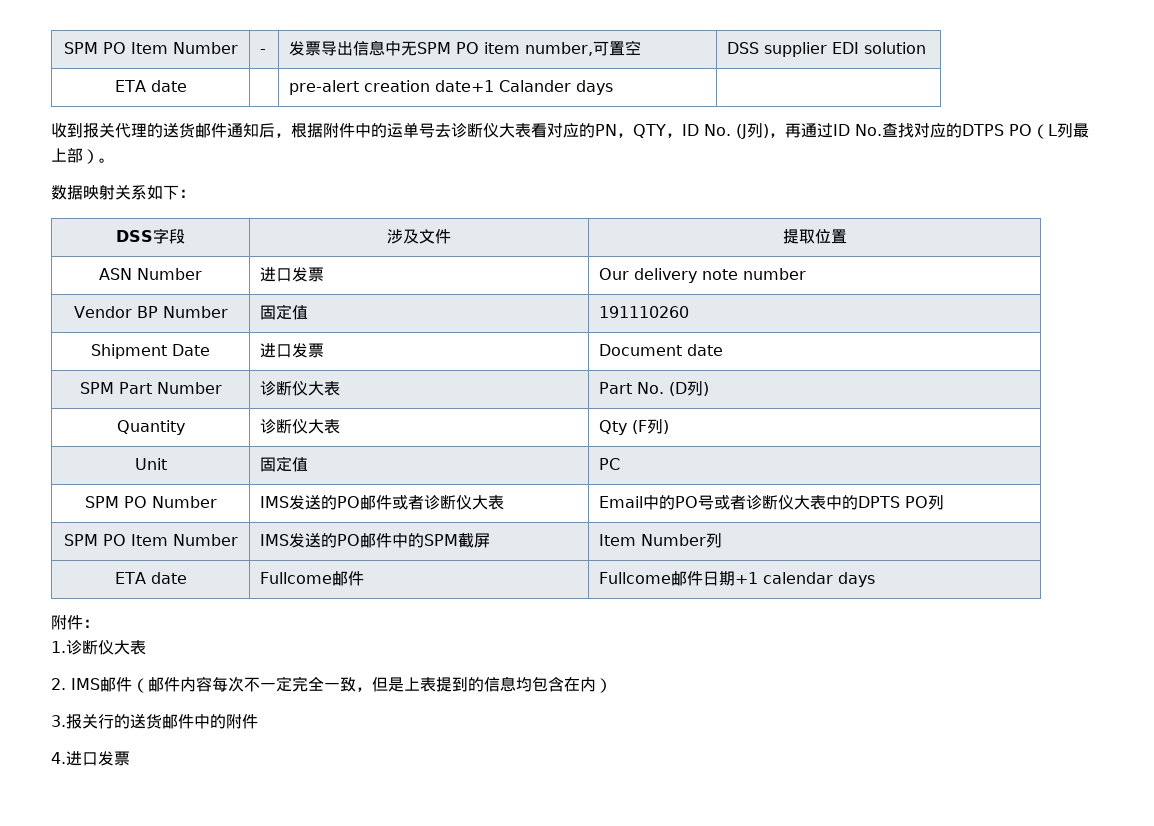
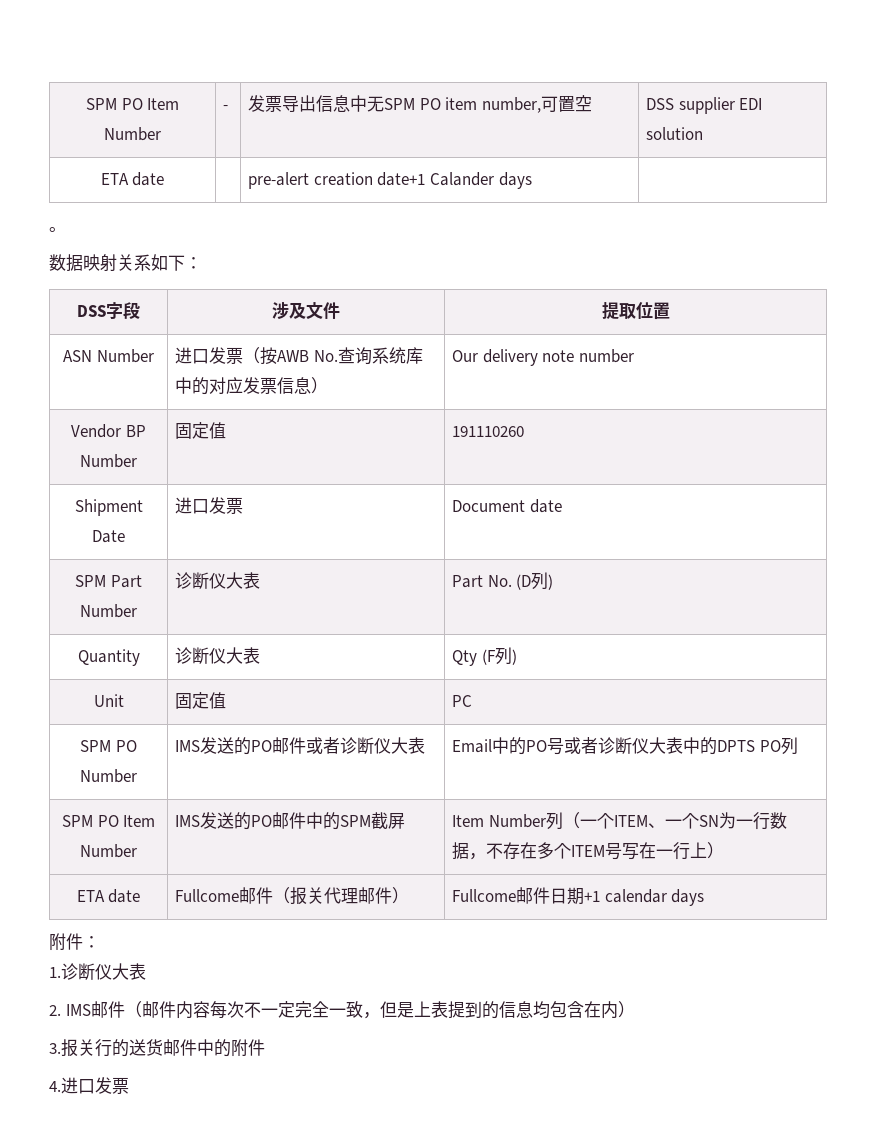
- 收到报关代理的送货邮件通知后，根据附件中的运单号去诊断仪大表看对应的PN，QTY，ID No. (J列)，再通过ID No.查找对应的DTPS PO（L列最上部）。
+ 。
- ASN Number | 进口发票 | Our delivery note number
+ ASN Number | 进口发票（按AWB No.查询系统库中的对应发票信息） | Our delivery note number
- SPM PO Item Number | IMS发送的PO邮件中的SPM截屏 | Item Number列
+ SPM PO Item Number | IMS发送的PO邮件中的SPM截屏 | Item Number列（一个ITEM、一个SN为一行数据，不存在多个ITEM号写在一行上）
- ETA date | Fullcome邮件 | Fullcome邮件日期+1 calendar days
+ ETA date | Fullcome邮件（报关代理邮件） | Fullcome邮件日期+1 calendar days

